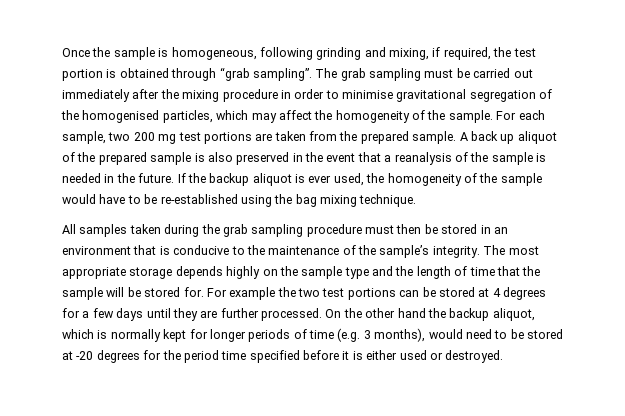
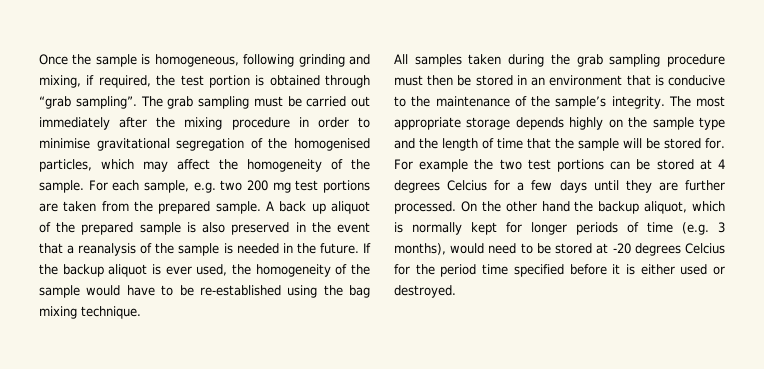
- For each sample, two 200 mg test portions are taken from the prepared sample.
+ For each sample, e.g. two 200 mg test portions are taken from the prepared sample.
- For example the two test portions can be stored at 4 degrees for a few days until they are further processed.
+ For example the two test portions can be stored at 4 degrees Celcius for a few days until they are further processed.
- On the other hand the backup aliquot, which is normally kept for longer periods of time (e.g. 3 months), would need to be stored at -20 degrees for the period time specified before it is either used or destroyed.
+ On the other hand the backup aliquot, which is normally kept for longer periods of time (e.g. 3 months), would need to be stored at -20 degrees Celcius for the period time specified before it is either used or destroyed.

